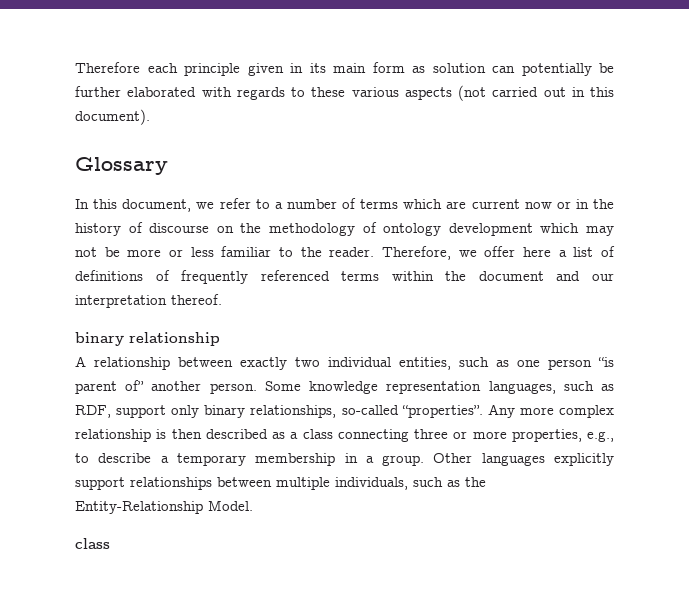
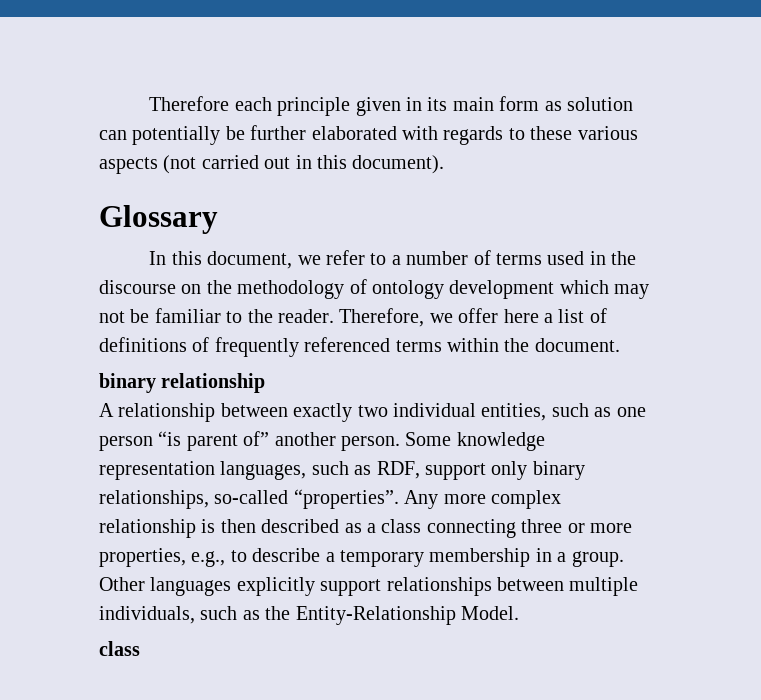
- In this document, we refer to a number of terms which are current now or in the history of discourse on the methodology of ontology development which may not be more or less familiar to the reader.
+ In this document, we refer to a number of terms used in the discourse on the methodology of ontology development which may not be familiar to the reader.
- Therefore, we offer here a list of definitions of frequently referenced terms within the document and our interpretation thereof.
+ Therefore, we offer here a list of definitions of frequently referenced terms within the document.

